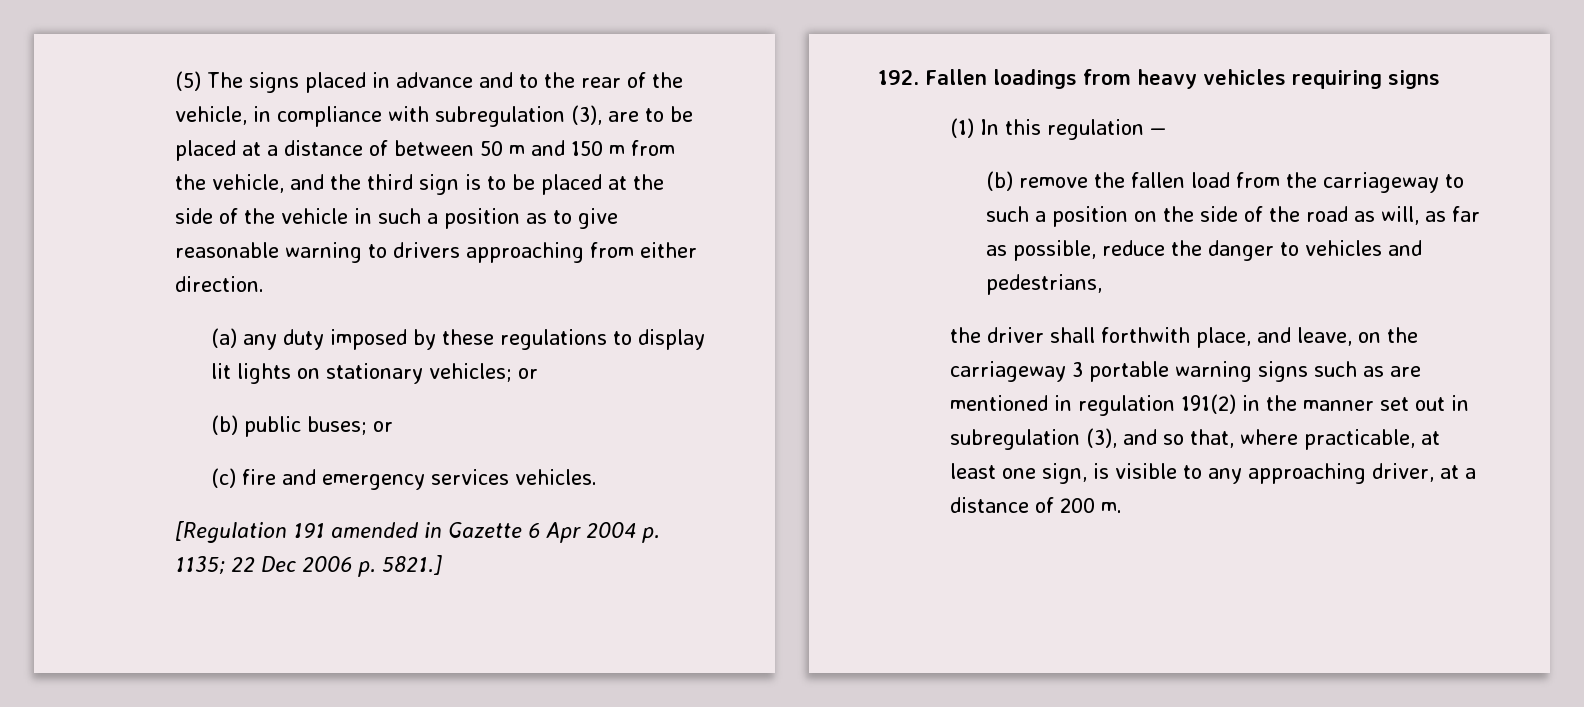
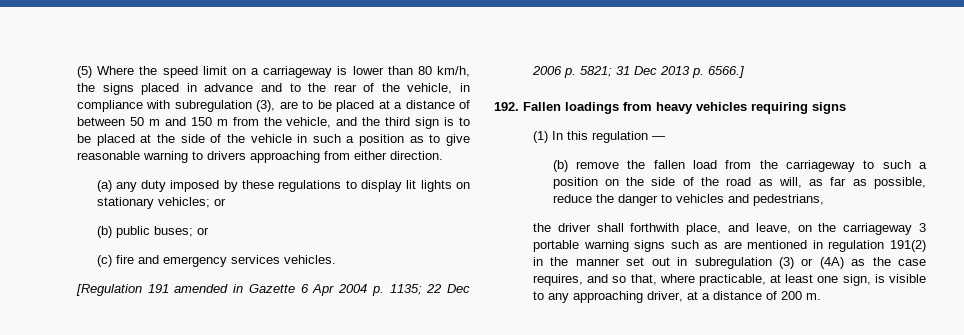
- (5) The signs placed in advance and to the rear of the vehicle, in compliance with subregulation (3), are to be placed at a distance of between 50 m and 150 m from the vehicle, and the third sign is to be placed at the side of the vehicle in such a position as to give reasonable warning to drivers approaching from either direction.
+ (5) Where the speed limit on a carriageway is lower than 80 km/h, the signs placed in advance and to the rear of the vehicle, in compliance with subregulation (3), are to be placed at a distance of between 50 m and 150 m from the vehicle, and the third sign is to be placed at the side of the vehicle in such a position as to give reasonable warning to drivers approaching from either direction.
- [Regulation 191 amended in Gazette 6 Apr 2004 p. 1135; 22 Dec 2006 p. 5821.]
+ [Regulation 191 amended in Gazette 6 Apr 2004 p. 1135; 22 Dec 2006 p. 5821; 31 Dec 2013 p. 6566.]
- the driver shall forthwith place, and leave, on the carriageway 3 portable warning signs such as are mentioned in regulation 191(2) in the manner set out in subregulation (3), and so that, where practicable, at least one sign, is visible to any approaching driver, at a distance of 200 m.
+ the driver shall forthwith place, and leave, on the carriageway 3 portable warning signs such as are mentioned in regulation 191(2) in the manner set out in subregulation (3) or (4A) as the case requires, and so that, where practicable, at least one sign, is visible to any approaching driver, at a distance of 200 m.

